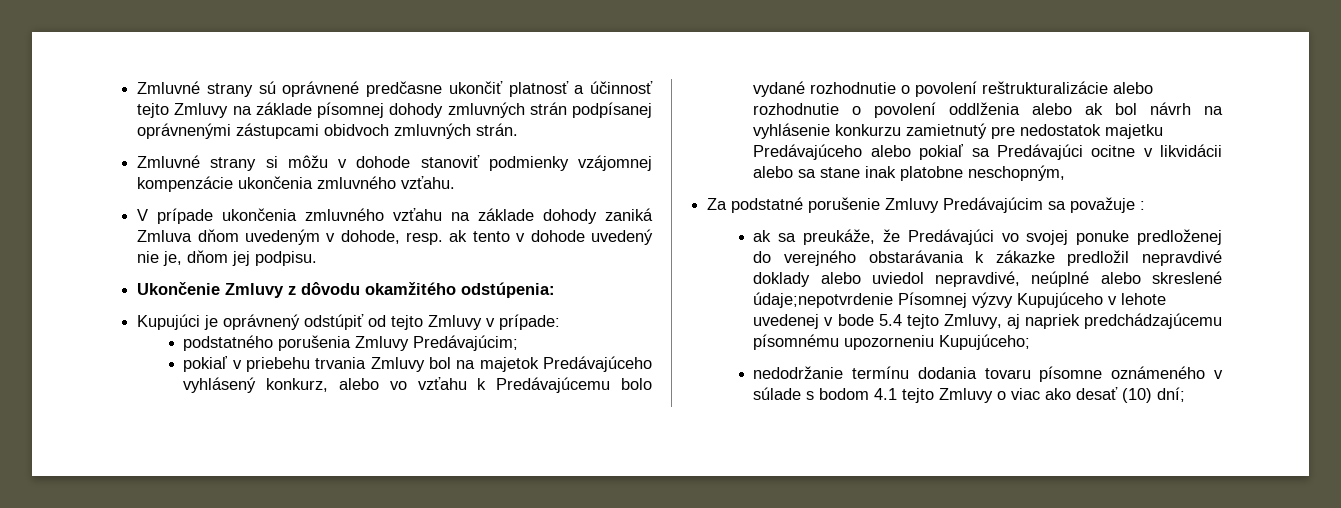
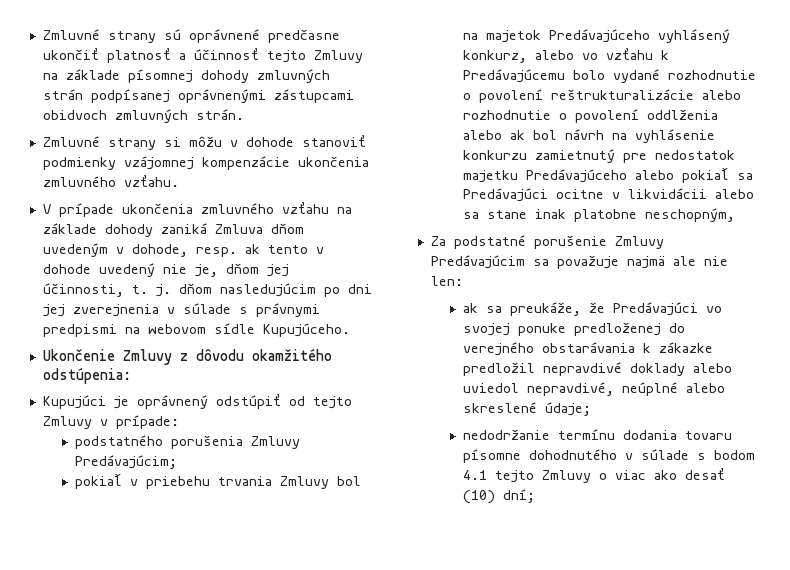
- V prípade ukončenia zmluvného vzťahu na základe dohody zaniká Zmluva dňom uvedeným v dohode, resp. ak tento v dohode uvedený nie je, dňom jej podpisu.
+ V prípade ukončenia zmluvného vzťahu na základe dohody zaniká Zmluva dňom uvedeným v dohode, resp. ak tento v dohode uvedený nie je, dňom jej účinnosti, t. j. dňom nasledujúcim po dni jej zverejnenia v súlade s právnymi predpismi na webovom sídle Kupujúceho.
- Za podstatné porušenie Zmluvy Predávajúcim sa považuje :
+ Za podstatné porušenie Zmluvy Predávajúcim sa považuje najmä ale nie len:
- ak sa preukáže, že Predávajúci vo svojej ponuke predloženej do verejného obstarávania k zákazke predložil nepravdivé doklady alebo uviedol nepravdivé, neúplné alebo skreslené údaje;nepotvrdenie Písomnej výzvy Kupujúceho v lehote uvedenej v bode 5.4 tejto Zmluvy, aj napriek predchádzajúcemu písomnému upozorneniu Kupujúceho;
+ ak sa preukáže, že Predávajúci vo svojej ponuke predloženej do verejného obstarávania k zákazke predložil nepravdivé doklady alebo uviedol nepravdivé, neúplné alebo skreslené údaje;
- nedodržanie termínu dodania tovaru písomne oznámeného v súlade s bodom 4.1 tejto Zmluvy o viac ako desať (10) dní;
+ nedodržanie termínu dodania tovaru písomne dohodnutého v súlade s bodom 4.1 tejto Zmluvy o viac ako desať (10) dní;

